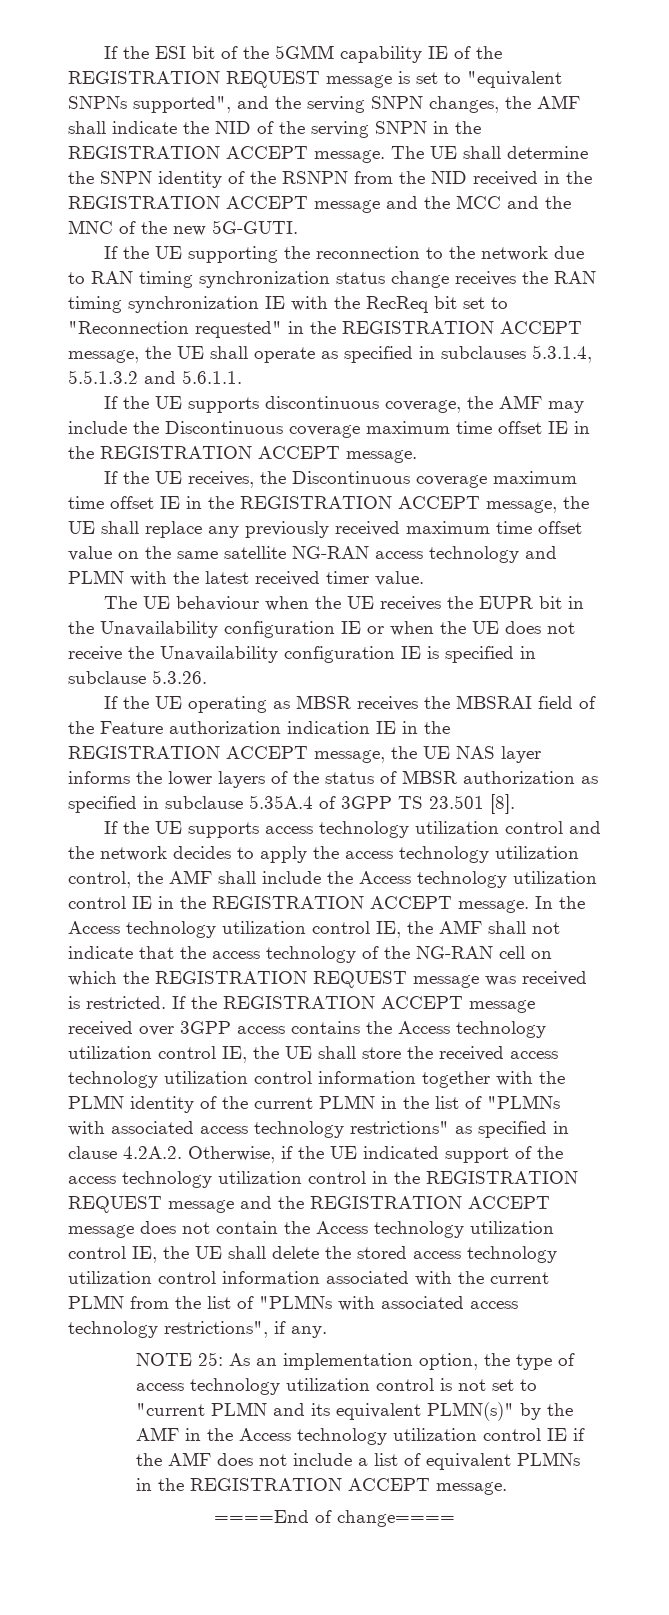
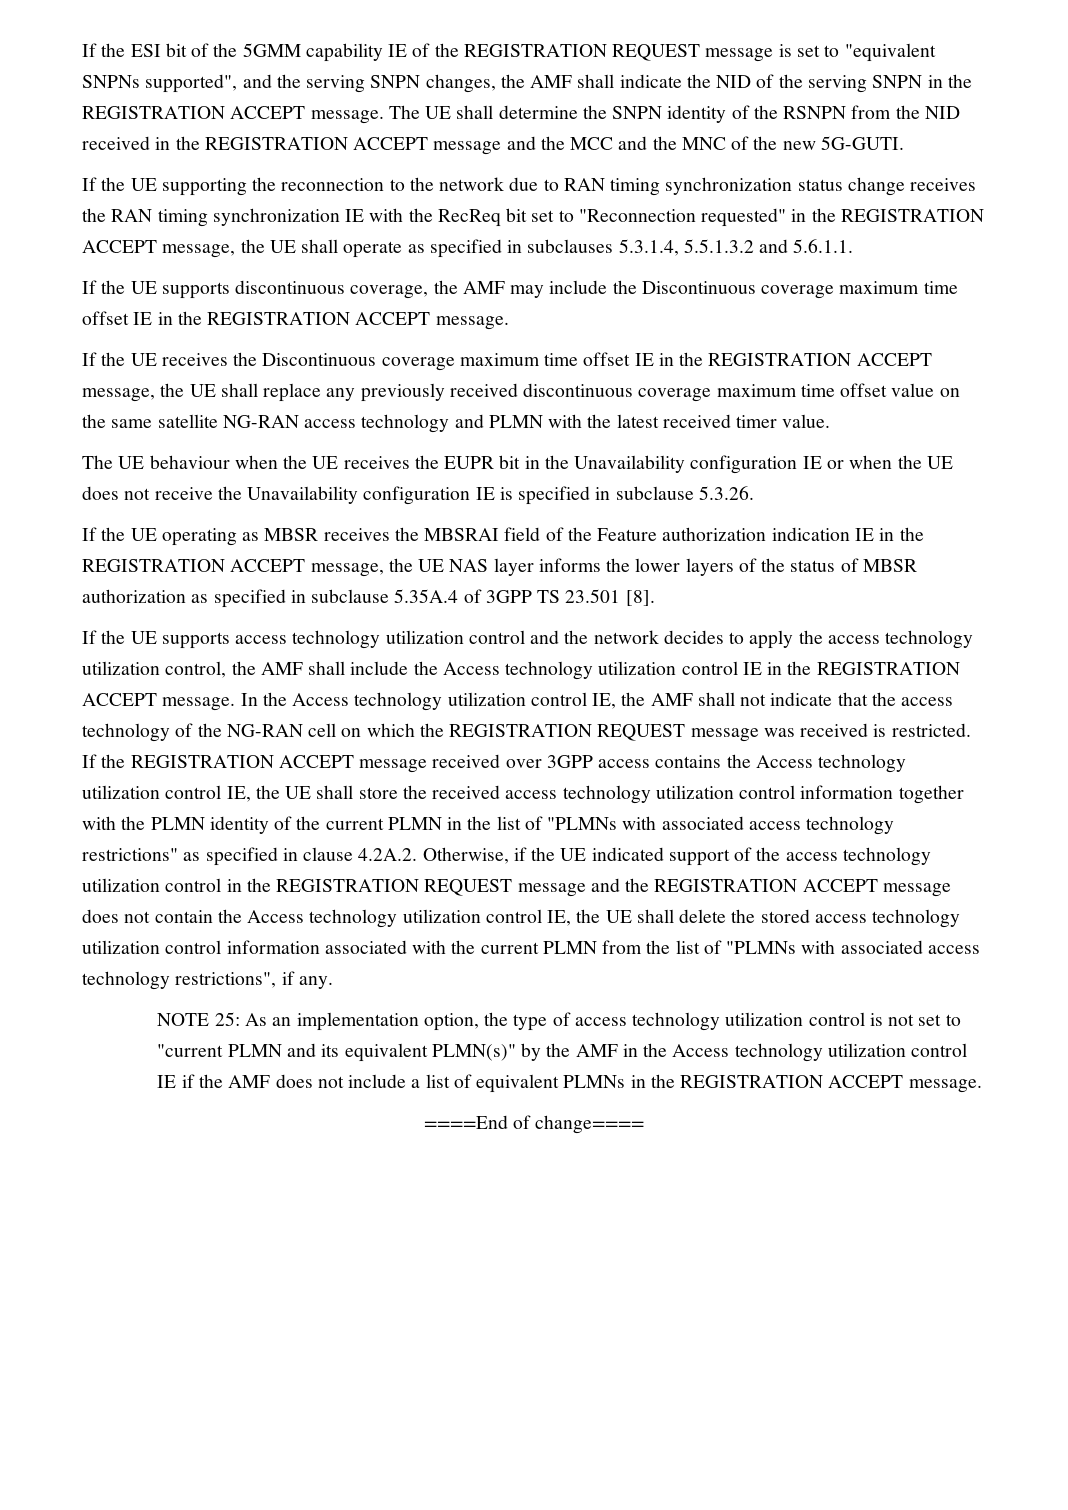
- If the UE receives, the Discontinuous coverage maximum time offset IE in the REGISTRATION ACCEPT message, the UE shall replace any previously received maximum time offset value on the same satellite NG-RAN access technology and PLMN with the latest received timer value.
+ If the UE receives the Discontinuous coverage maximum time offset IE in the REGISTRATION ACCEPT message, the UE shall replace any previously received discontinuous coverage maximum time offset value on the same satellite NG-RAN access technology and PLMN with the latest received timer value.

